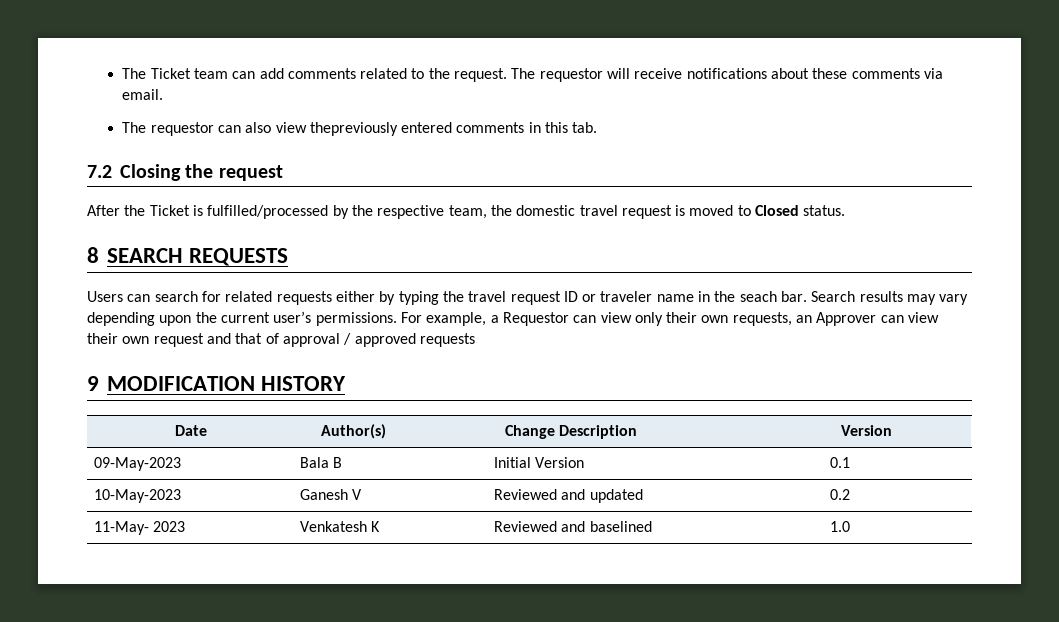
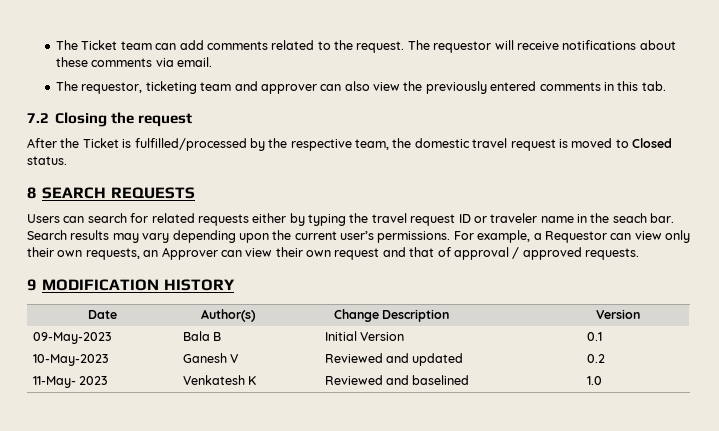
- The requestor can also view thepreviously entered comments in this tab.
+ The requestor, ticketing team and approver can also view the previously entered comments in this tab.
- For example, a Requestor can view only their own requests, an Approver can view their own request and that of approval / approved requests
+ For example, a Requestor can view only their own requests, an Approver can view their own request and that of approval / approved requests.

